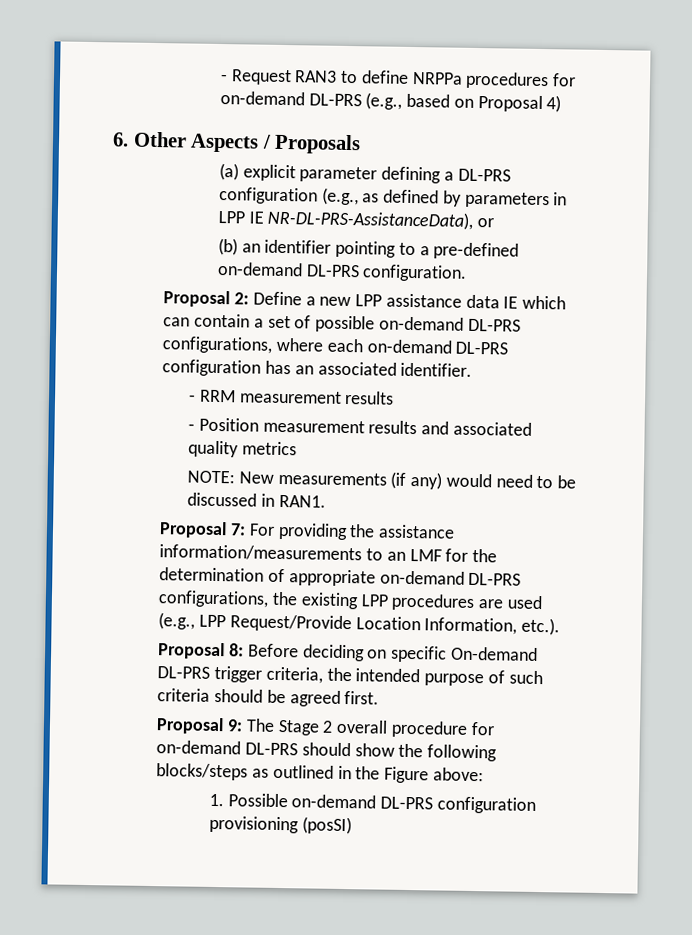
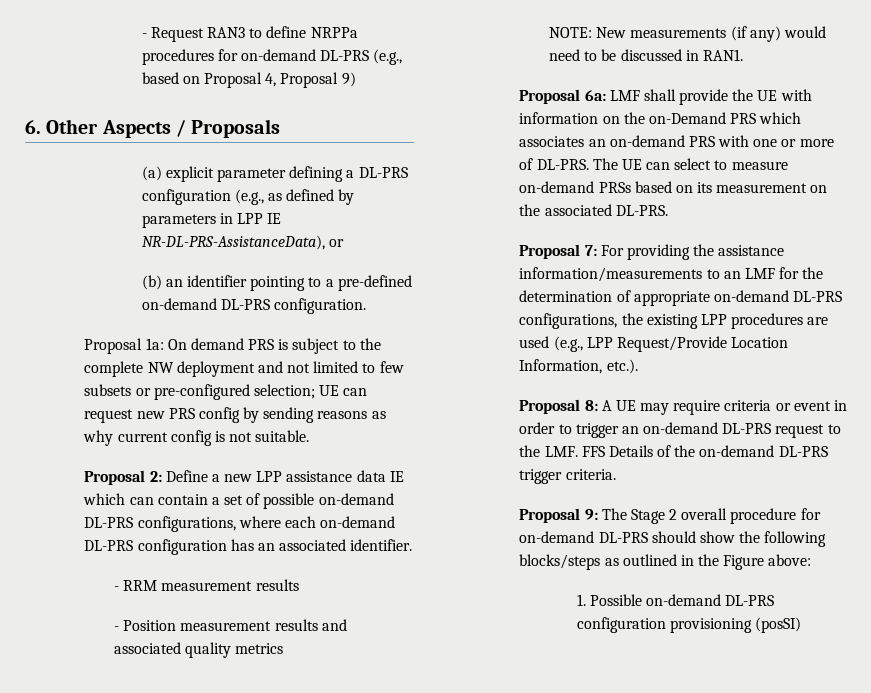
- - Request RAN3 to define NRPPa procedures for on-demand DL-PRS (e.g., based on Proposal 4)
+ - Request RAN3 to define NRPPa procedures for on-demand DL-PRS (e.g., based on Proposal 4, Proposal 9)
+ Proposal 1a: On demand PRS is subject to the complete NW deployment and not limited to few subsets or pre-configured selection; UE can request new PRS config by sending reasons as why current config is not suitable.
+ Proposal 6a: LMF shall provide the UE with information on the on-Demand PRS which associates an on-demand PRS with one or more of DL-PRS. The UE can select to measure on-demand PRSs based on its measurement on the associated DL-PRS.
- Proposal 8: Before deciding on specific On-demand DL-PRS trigger criteria, the intended purpose of such criteria should be agreed first.
+ Proposal 8: A UE may require criteria or event in order to trigger an on-demand DL-PRS request to the LMF. FFS Details of the on-demand DL-PRS trigger criteria.

